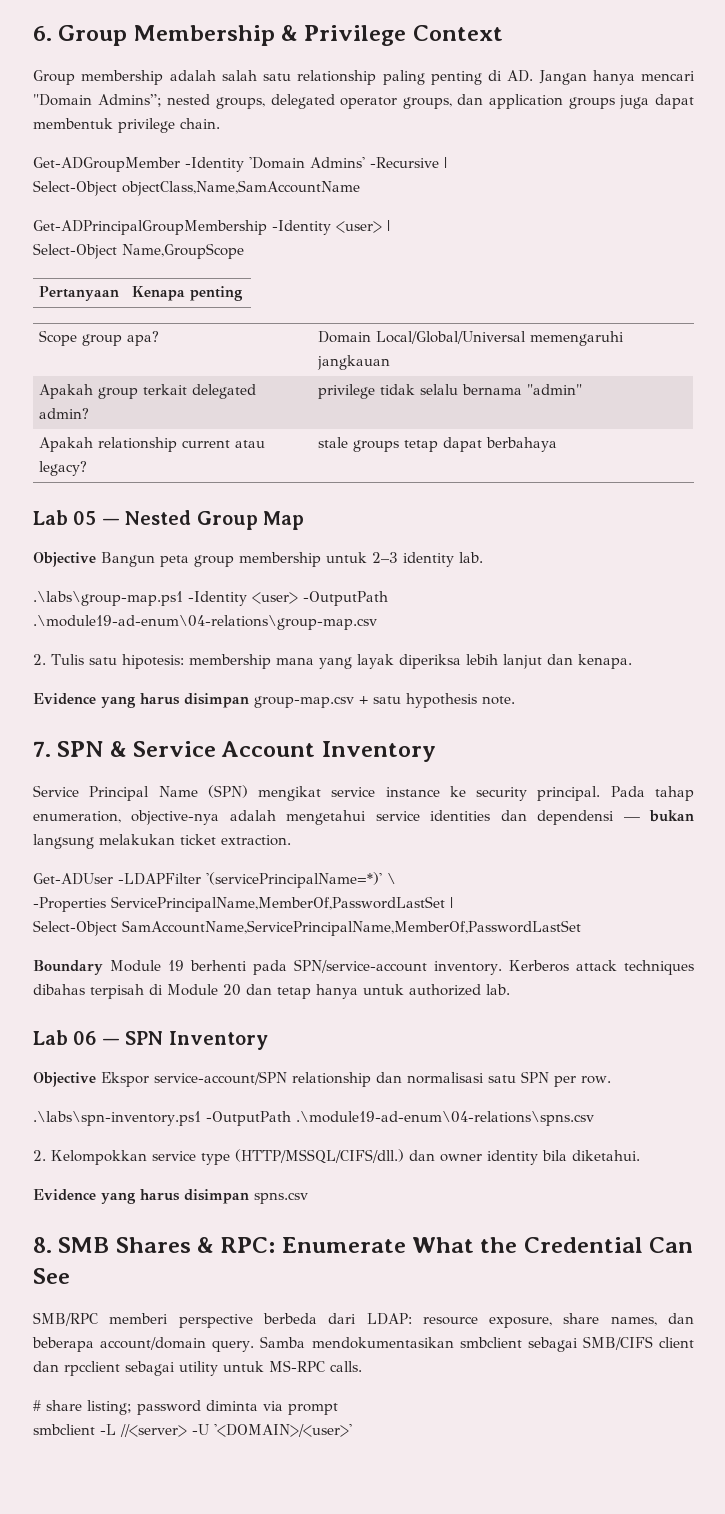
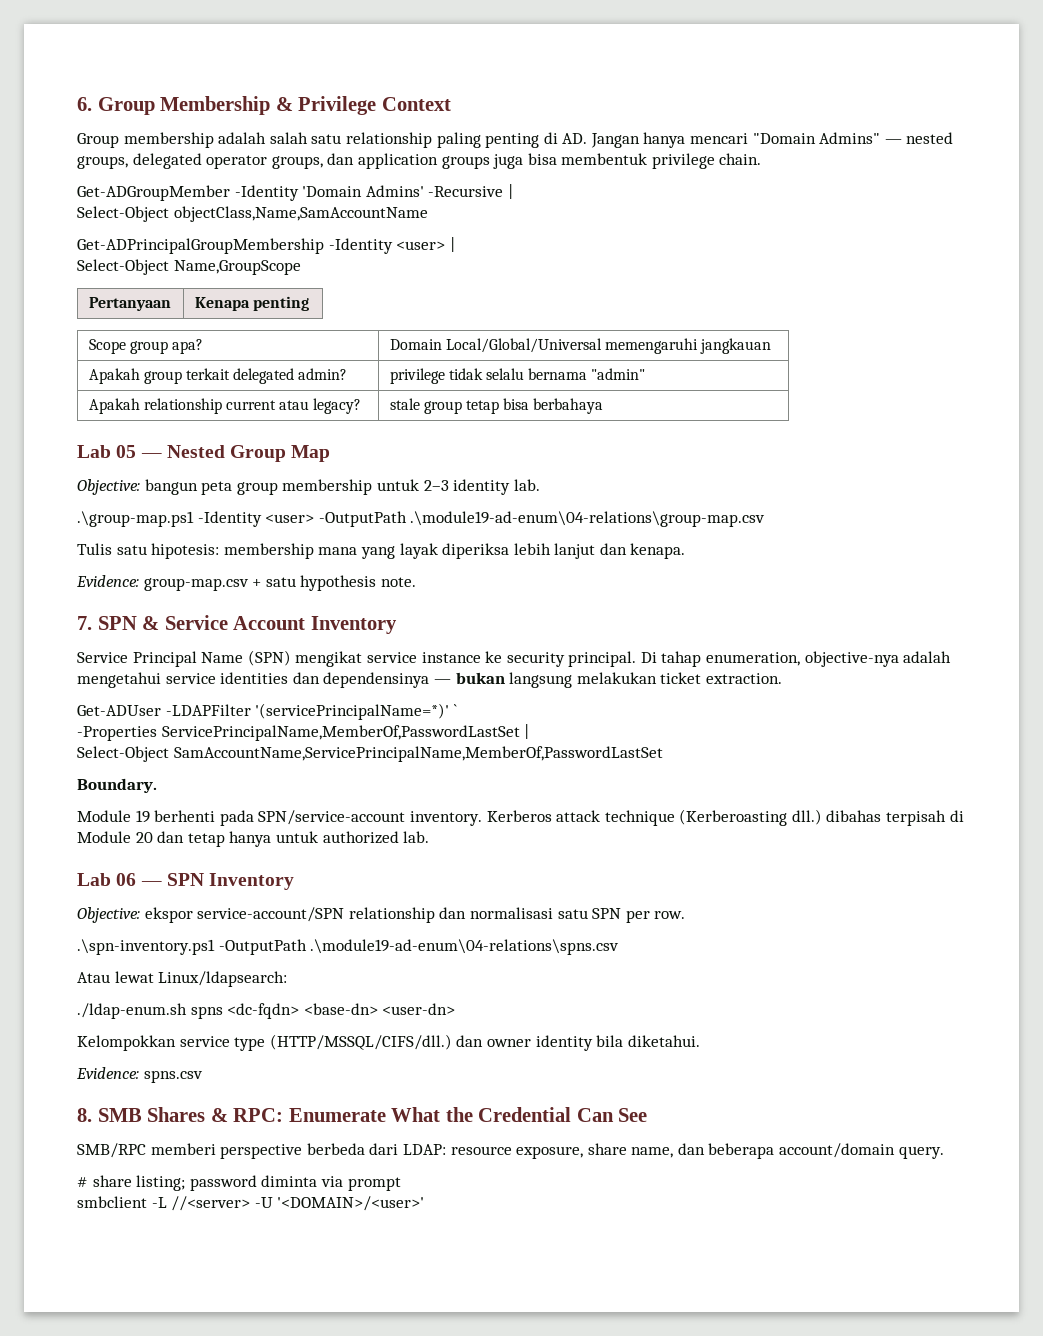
- Group membership adalah salah satu relationship paling penting di AD. Jangan hanya mencari "Domain Admins”; nested groups, delegated operator groups, dan application groups juga dapat membentuk privilege chain.
+ Group membership adalah salah satu relationship paling penting di AD. Jangan hanya mencari "Domain Admins" — nested groups, delegated operator groups, dan application groups juga bisa membentuk privilege chain.
- Apakah relationship current atau legacy? | stale groups tetap dapat berbahaya
+ Apakah relationship current atau legacy? | stale group tetap bisa berbahaya
- Objective Bangun peta group membership untuk 2–3 identity lab.
+ Objective: bangun peta group membership untuk 2–3 identity lab.
- .\labs\group-map.ps1 -Identity <user> -OutputPath .\module19-ad-enum\04-relations\group-map.csv
+ .\group-map.ps1 -Identity <user> -OutputPath .\module19-ad-enum\04-relations\group-map.csv
- 2. Tulis satu hipotesis: membership mana yang layak diperiksa lebih lanjut dan kenapa.
+ Tulis satu hipotesis: membership mana yang layak diperiksa lebih lanjut dan kenapa.
- Evidence yang harus disimpan group-map.csv + satu hypothesis note.
+ Evidence: group-map.csv + satu hypothesis note.
- Pada tahap enumeration, objective-nya adalah mengetahui service identities dan dependensi — bukan langsung melakukan ticket extraction.
+ Di tahap enumeration, objective-nya adalah mengetahui service identities dan dependensinya — bukan langsung melakukan ticket extraction.
- Get-ADUser -LDAPFilter '(servicePrincipalName=*)' \
+ Get-ADUser -LDAPFilter '(servicePrincipalName=*)' `
- Boundary Module 19 berhenti pada SPN/service-account inventory.
+ Boundary.
+ Module 19 berhenti pada SPN/service-account inventory.
- Kerberos attack techniques dibahas terpisah di Module 20 dan tetap hanya untuk authorized lab.
+ Kerberos attack technique (Kerberoasting dll.) dibahas terpisah di Module 20 dan tetap hanya untuk authorized lab.
- Objective Ekspor service-account/SPN relationship dan normalisasi satu SPN per row.
+ Objective: ekspor service-account/SPN relationship dan normalisasi satu SPN per row.
- .\labs\spn-inventory.ps1 -OutputPath .\module19-ad-enum\04-relations\spns.csv
+ .\spn-inventory.ps1 -OutputPath .\module19-ad-enum\04-relations\spns.csv
- 2. Kelompokkan service type (HTTP/MSSQL/CIFS/dll.) dan owner identity bila diketahui.
+ Atau lewat Linux/ldapsearch:
+ ./ldap-enum.sh spns <dc-fqdn> <base-dn> <user-dn>
+ Kelompokkan service type (HTTP/MSSQL/CIFS/dll.) dan owner identity bila diketahui.
- Evidence yang harus disimpan spns.csv
+ Evidence: spns.csv
- SMB/RPC memberi perspective berbeda dari LDAP: resource exposure, share names, dan beberapa account/domain query. Samba mendokumentasikan smbclient sebagai SMB/CIFS client dan rpcclient sebagai utility untuk MS-RPC calls.
+ SMB/RPC memberi perspective berbeda dari LDAP: resource exposure, share name, dan beberapa account/domain query.

